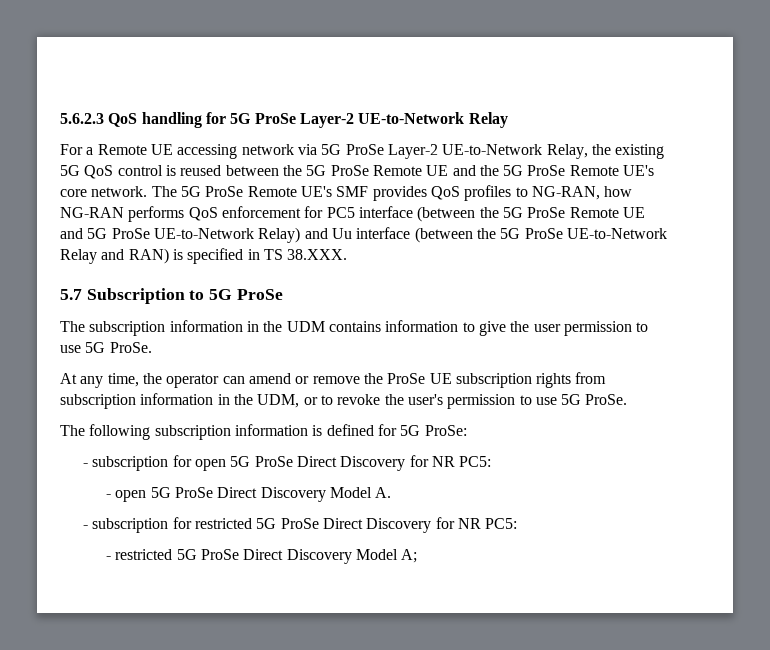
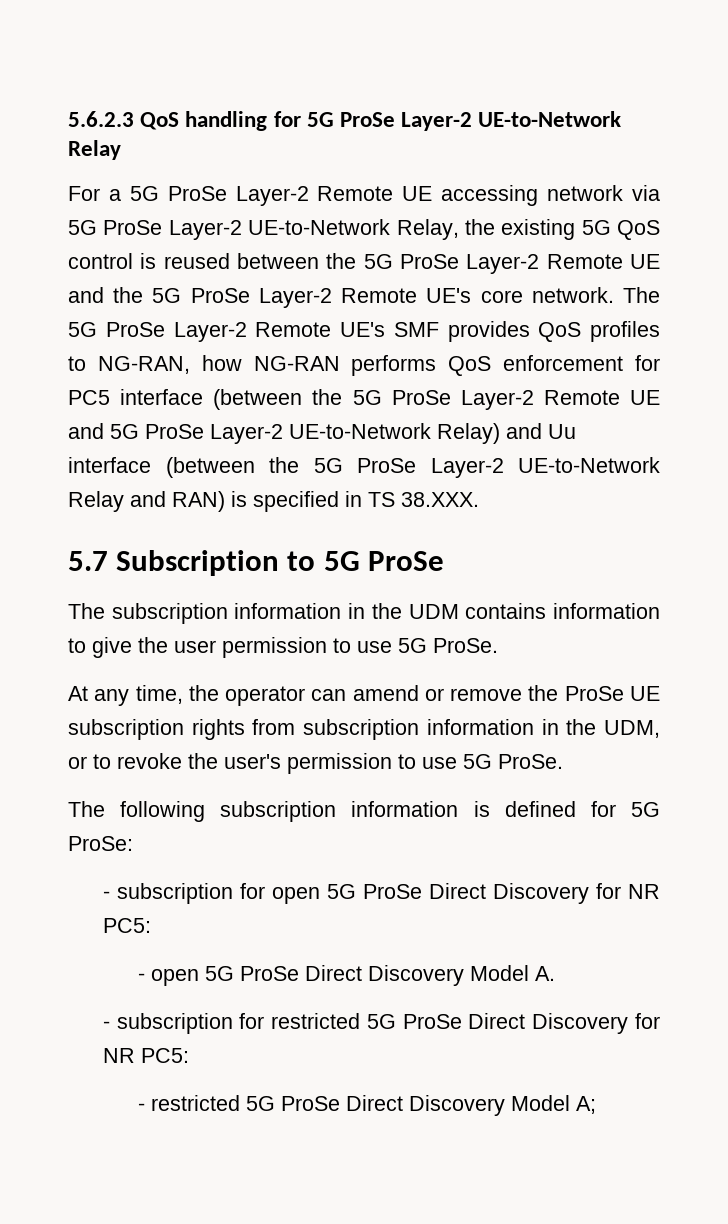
- For a Remote UE accessing network via 5G ProSe Layer-2 UE-to-Network Relay, the existing 5G QoS control is reused between the 5G ProSe Remote UE and the 5G ProSe Remote UE's core network.
+ For a 5G ProSe Layer-2 Remote UE accessing network via 5G ProSe Layer-2 UE-to-Network Relay, the existing 5G QoS control is reused between the 5G ProSe Layer-2 Remote UE and the 5G ProSe Layer-2 Remote UE's core network.
- The 5G ProSe Remote UE's SMF provides QoS profiles to NG-RAN, how NG-RAN performs QoS enforcement for PC5 interface (between the 5G ProSe Remote UE and 5G ProSe UE-to-Network Relay) and Uu interface (between the 5G ProSe UE-to-Network Relay and RAN) is specified in TS 38.XXX.
+ The 5G ProSe Layer-2 Remote UE's SMF provides QoS profiles to NG-RAN, how NG-RAN performs QoS enforcement for PC5 interface (between the 5G ProSe Layer-2 Remote UE and 5G ProSe Layer-2 UE-to-Network Relay) and Uu interface (between the 5G ProSe Layer-2 UE-to-Network Relay and RAN) is specified in TS 38.XXX.

